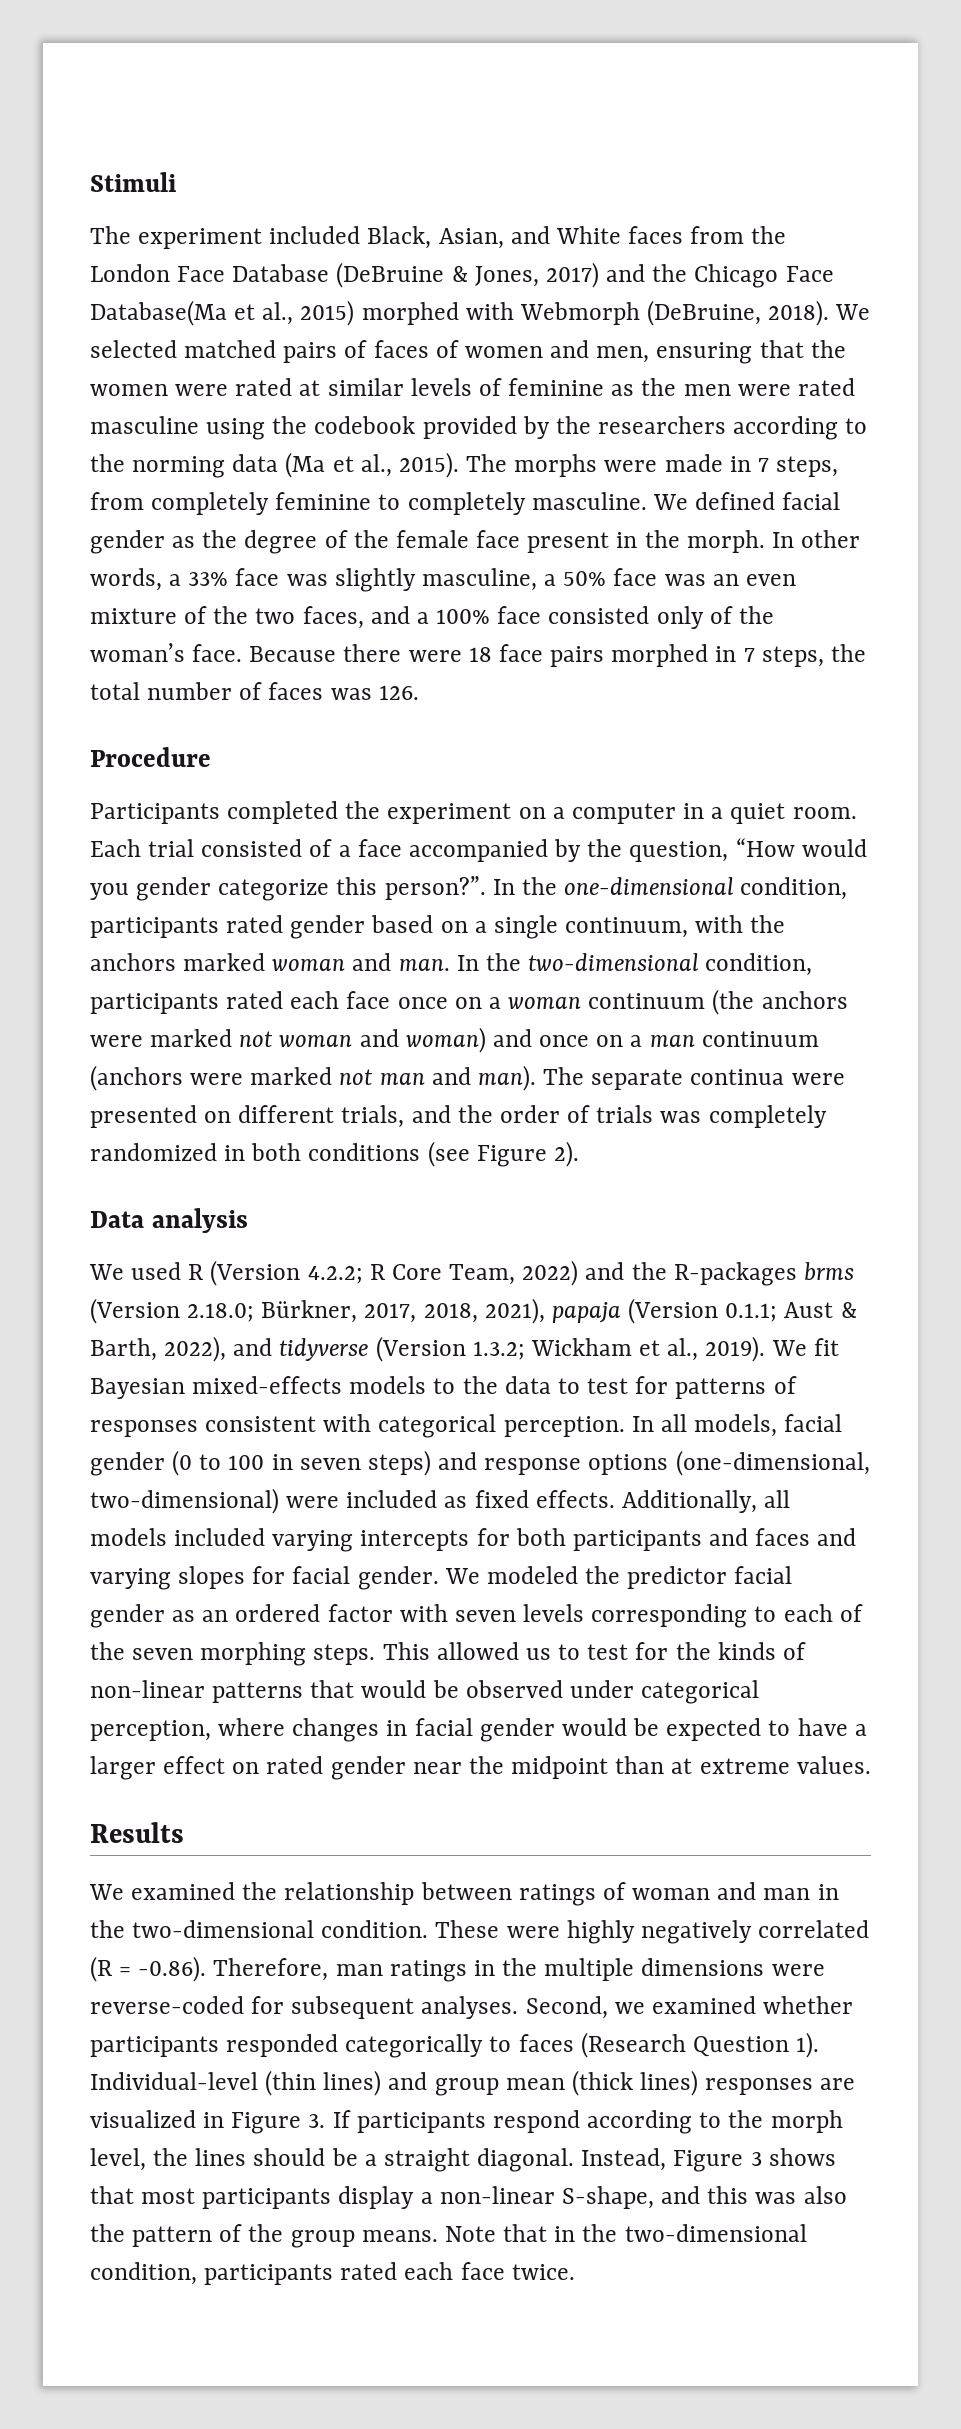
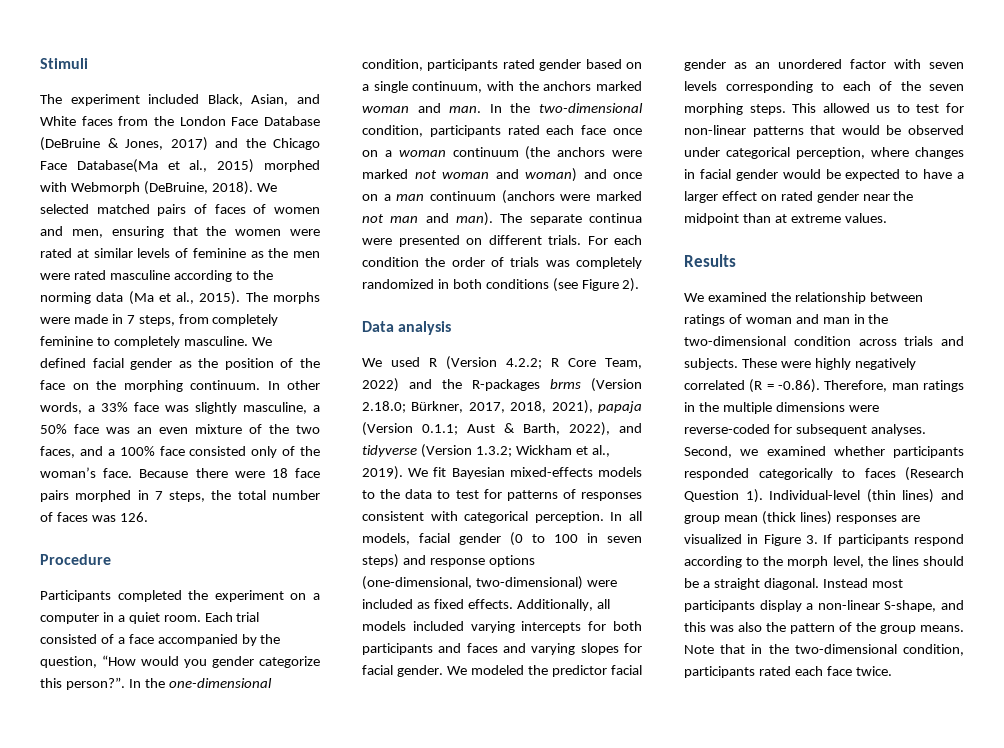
- We selected matched pairs of faces of women and men, ensuring that the women were rated at similar levels of feminine as the men were rated masculine using the codebook provided by the researchers according to the norming data (Ma et al., 2015).
+ We selected matched pairs of faces of women and men, ensuring that the women were rated at similar levels of feminine as the men were rated masculine according to the norming data (Ma et al., 2015).
- We defined facial gender as the degree of the female face present in the morph.
+ We defined facial gender as the position of the face on the morphing continuum.
- The separate continua were presented on different trials, and the order of trials was completely randomized in both conditions (see Figure 2).
+ The separate continua were presented on different trials. For each condition the order of trials was completely randomized in both conditions (see Figure 2).
- We modeled the predictor facial gender as an ordered factor with seven levels corresponding to each of the seven morphing steps.
+ We modeled the predictor facial gender as an unordered factor with seven levels corresponding to each of the seven morphing steps.
- This allowed us to test for the kinds of non-linear patterns that would be observed under categorical perception, where changes in facial gender would be expected to have a larger effect on rated gender near the midpoint than at extreme values.
+ This allowed us to test for non-linear patterns that would be observed under categorical perception, where changes in facial gender would be expected to have a larger effect on rated gender near the midpoint than at extreme values.
- We examined the relationship between ratings of woman and man in the two-dimensional condition.
+ We examined the relationship between ratings of woman and man in the two-dimensional condition across trials and subjects.
- Instead, Figure 3 shows that most participants display a non-linear S-shape, and this was also the pattern of the group means.
+ Instead most participants display a non-linear S-shape, and this was also the pattern of the group means.

